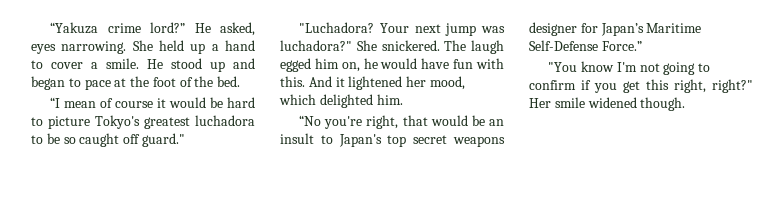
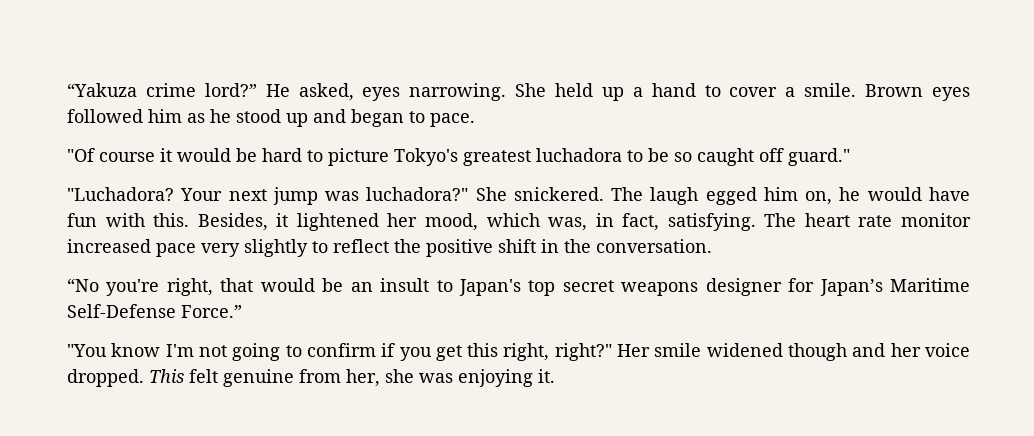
- He stood up and began to pace at the foot of the bed.
- “I mean of course it would be hard to picture Tokyo's greatest luchadora to be so caught off guard."
+ Brown eyes followed him as he stood up and began to pace.
+ "Of course it would be hard to picture Tokyo's greatest luchadora to be so caught off guard."
- And it lightened her mood, which delighted him.
+ Besides, it lightened her mood, which was, in fact, satisfying. The heart rate monitor increased pace very slightly to reflect the positive shift in the conversation.
- Her smile widened though.
+ Her smile widened though and her voice dropped. This felt genuine from her, she was enjoying it.

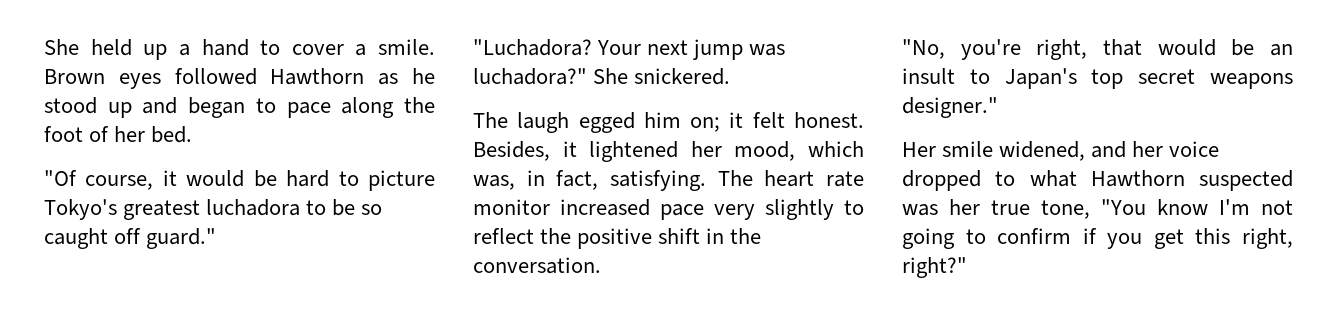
- “Yakuza crime lord?” He asked, eyes narrowing.
- Brown eyes followed him as he stood up and began to pace.
+ Brown eyes followed Hawthorn as he stood up and began to pace along the foot of her bed.
- "Of course it would be hard to picture Tokyo's greatest luchadora to be so caught off guard."
+ "Of course, it would be hard to picture Tokyo's greatest luchadora to be so caught off guard."
- She snickered. The laugh egged him on, he would have fun with this.
+ She snickered.
+ The laugh egged him on; it felt honest.
- “No you're right, that would be an insult to Japan's top secret weapons designer for Japan’s Maritime Self-Defense Force.”
- "You know I'm not going to confirm if you get this right, right?" Her smile widened though and her voice dropped. This felt genuine from her, she was enjoying it.
+ "No, you're right, that would be an insult to Japan's top secret weapons designer."
+ Her smile widened, and her voice dropped to what Hawthorn suspected was her true tone, "You know I'm not going to confirm if you get this right, right?"

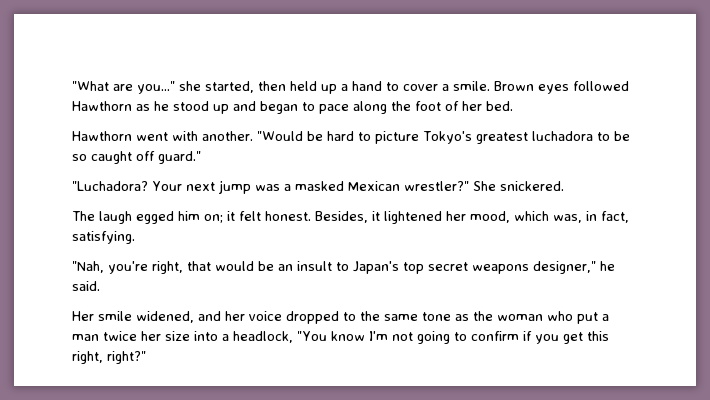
- She held up a hand to cover a smile.
+ "What are you..." she started, then held up a hand to cover a smile.
- "Of course, it would be hard to picture Tokyo's greatest luchadora to be so caught off guard."
+ Hawthorn went with another. "Would be hard to picture Tokyo's greatest luchadora to be so caught off guard."
- Your next jump was luchadora?"
+ Your next jump was a masked Mexican wrestler?"
- Besides, it lightened her mood, which was, in fact, satisfying. The heart rate monitor increased pace very slightly to reflect the positive shift in the conversation.
- "No, you're right, that would be an insult to Japan's top secret weapons designer."
+ Besides, it lightened her mood, which was, in fact, satisfying.
+ "Nah, you're right, that would be an insult to Japan's top secret weapons designer," he said.
- Her smile widened, and her voice dropped to what Hawthorn suspected was her true tone, "You know I'm not going to confirm if you get this right, right?"
+ Her smile widened, and her voice dropped to the same tone as the woman who put a man twice her size into a headlock, "You know I'm not going to confirm if you get this right, right?"

